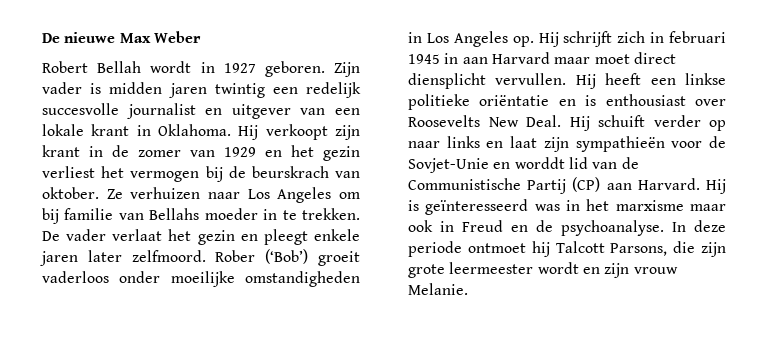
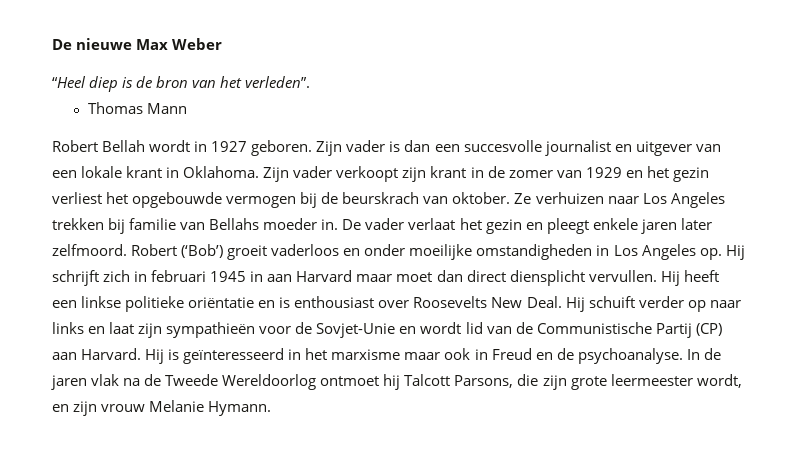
+ “Heel diep is de bron van het verleden”.
+ Thomas Mann
- Zijn vader is midden jaren twintig een redelijk succesvolle journalist en uitgever van een lokale krant in Oklahoma.
+ Zijn vader is dan een succesvolle journalist en uitgever van een lokale krant in Oklahoma.
- Hij verkoopt zijn krant in de zomer van 1929 en het gezin verliest het vermogen bij de beurskrach van oktober.
+ Zijn vader verkoopt zijn krant in de zomer van 1929 en het gezin verliest het opgebouwde vermogen bij de beurskrach van oktober.
- Ze verhuizen naar Los Angeles om bij familie van Bellahs moeder in te trekken.
+ Ze verhuizen naar Los Angeles trekken bij familie van Bellahs moeder in.
- Rober (‘Bob’) groeit vaderloos onder moeilijke omstandigheden in Los Angeles op. Hij schrijft zich in februari 1945 in aan Harvard maar moet direct diensplicht vervullen.
+ Robert (‘Bob’) groeit vaderloos en onder moeilijke omstandigheden in Los Angeles op. Hij schrijft zich in februari 1945 in aan Harvard maar moet dan direct diensplicht vervullen.
- Hij schuift verder op naar links en laat zijn sympathieën voor de Sovjet-Unie en worddt lid van de Communistische Partij (CP) aan Harvard.
+ Hij schuift verder op naar links en laat zijn sympathieën voor de Sovjet-Unie en wordt lid van de Communistische Partij (CP) aan Harvard.
- Hij is geïnteresseerd was in het marxisme maar ook in Freud en de psychoanalyse.
+ Hij is geïnteresseerd in het marxisme maar ook in Freud en de psychoanalyse.
- In deze periode ontmoet hij Talcott Parsons, die zijn grote leermeester wordt en zijn vrouw Melanie.
+ In de jaren vlak na de Tweede Wereldoorlog ontmoet hij Talcott Parsons, die zijn grote leermeester wordt, en zijn vrouw Melanie Hymann.

